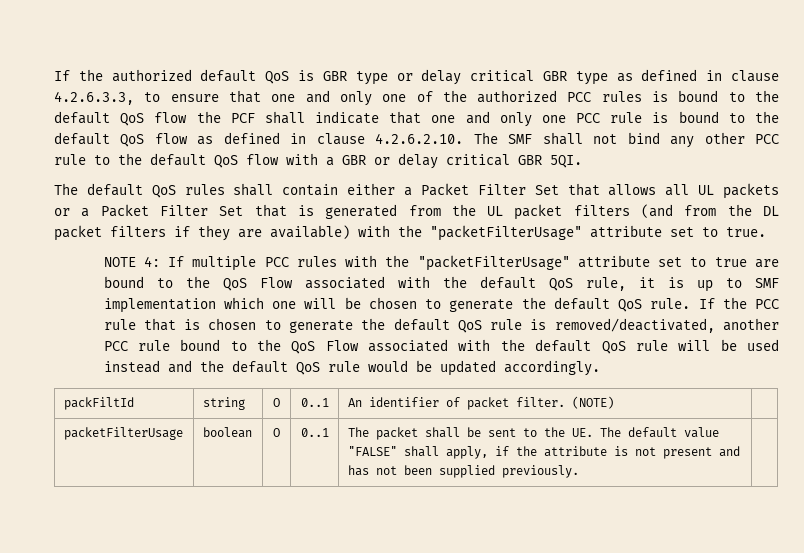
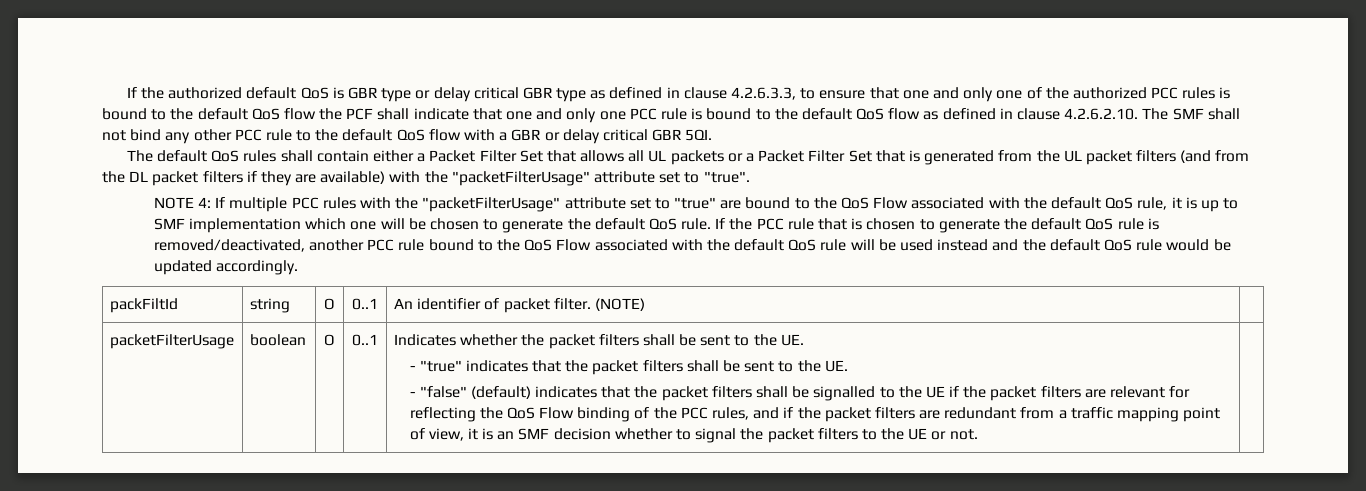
- The default QoS rules shall contain either a Packet Filter Set that allows all UL packets or a Packet Filter Set that is generated from the UL packet filters (and from the DL packet filters if they are available) with the "packetFilterUsage" attribute set to true.
+ The default QoS rules shall contain either a Packet Filter Set that allows all UL packets or a Packet Filter Set that is generated from the UL packet filters (and from the DL packet filters if they are available) with the "packetFilterUsage" attribute set to "true".
- NOTE 4: If multiple PCC rules with the "packetFilterUsage" attribute set to true are bound to the QoS Flow associated with the default QoS rule, it is up to SMF implementation which one will be chosen to generate the default QoS rule.
+ NOTE 4: If multiple PCC rules with the "packetFilterUsage" attribute set to "true" are bound to the QoS Flow associated with the default QoS rule, it is up to SMF implementation which one will be chosen to generate the default QoS rule.
- The packet shall be sent to the UE. The default value "FALSE" shall apply, if the attribute is not present and has not been supplied previously.
+ Indicates whether the packet filters shall be sent to the UE.
+ - "true" indicates that the packet filters shall be sent to the UE.
+ - "false" (default) indicates that the packet filters shall be signalled to the UE if the packet filters are relevant for reflecting the QoS Flow binding of the PCC rules, and if the packet filters are redundant from a traffic mapping point of view, it is an SMF decision whether to signal the packet filters to the UE or not.

